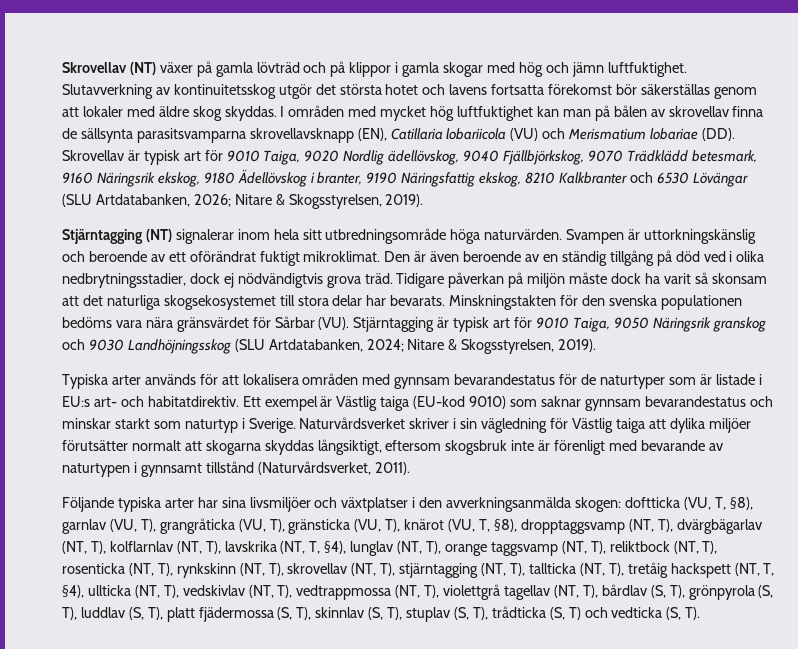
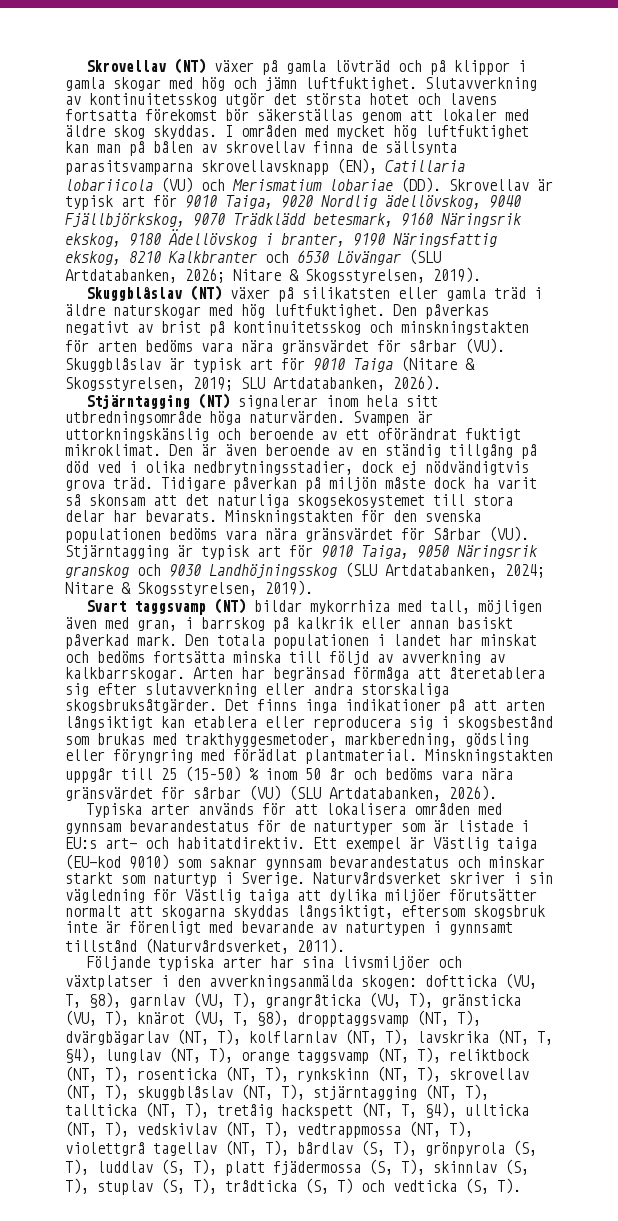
+ Skuggblåslav (NT) växer på silikatsten eller gamla träd i äldre naturskogar med hög luftfuktighet. Den påverkas negativt av brist på kontinuitetsskog och minskningstakten för arten bedöms vara nära gränsvärdet för sårbar (VU). Skuggblåslav är typisk art för 9010 Taiga (Nitare & Skogsstyrelsen, 2019; SLU Artdatabanken, 2026).
+ Svart taggsvamp (NT) bildar mykorrhiza med tall, möjligen även med gran, i barrskog på kalkrik eller annan basiskt påverkad mark. Den totala populationen i landet har minskat och bedöms fortsätta minska till följd av avverkning av kalkbarrskogar. Arten har begränsad förmåga att återetablera sig efter slutavverkning eller andra storskaliga skogsbruksåtgärder. Det finns inga indikationer på att arten långsiktigt kan etablera eller reproducera sig i skogsbestånd som brukas med trakthyggesmetoder, markberedning, gödsling eller föryngring med förädlat plantmaterial. Minskningstakten uppgår till 25 (15–50) % inom 50 år och bedöms vara nära gränsvärdet för sårbar (VU) (SLU Artdatabanken, 2026).
- doftticka (VU, T, §8), garnlav (VU, T), grangråticka (VU, T), gränsticka (VU, T), knärot (VU, T, §8), dropptaggsvamp (NT, T), dvärgbägarlav (NT, T), kolflarnlav (NT, T), lavskrika (NT, T, §4), lunglav (NT, T), orange taggsvamp (NT, T), reliktbock (NT, T), rosenticka (NT, T), rynkskinn (NT, T), skrovellav (NT, T), stjärntagging (NT, T), tallticka (NT, T), tretåig hackspett (NT, T, §4), ullticka (NT, T), vedskivlav (NT, T), vedtrappmossa (NT, T), violettgrå tagellav (NT, T), bårdlav (S, T), grönpyrola (S, T), luddlav (S, T), platt fjädermossa (S, T), skinnlav (S, T), stuplav (S, T), trådticka (S, T) och vedticka (S, T).
+ doftticka (VU, T, §8), garnlav (VU, T), grangråticka (VU, T), gränsticka (VU, T), knärot (VU, T, §8), dropptaggsvamp (NT, T), dvärgbägarlav (NT, T), kolflarnlav (NT, T), lavskrika (NT, T, §4), lunglav (NT, T), orange taggsvamp (NT, T), reliktbock (NT, T), rosenticka (NT, T), rynkskinn (NT, T), skrovellav (NT, T), skuggblåslav (NT, T), stjärntagging (NT, T), tallticka (NT, T), tretåig hackspett (NT, T, §4), ullticka (NT, T), vedskivlav (NT, T), vedtrappmossa (NT, T), violettgrå tagellav (NT, T), bårdlav (S, T), grönpyrola (S, T), luddlav (S, T), platt fjädermossa (S, T), skinnlav (S, T), stuplav (S, T), trådticka (S, T) och vedticka (S, T).

